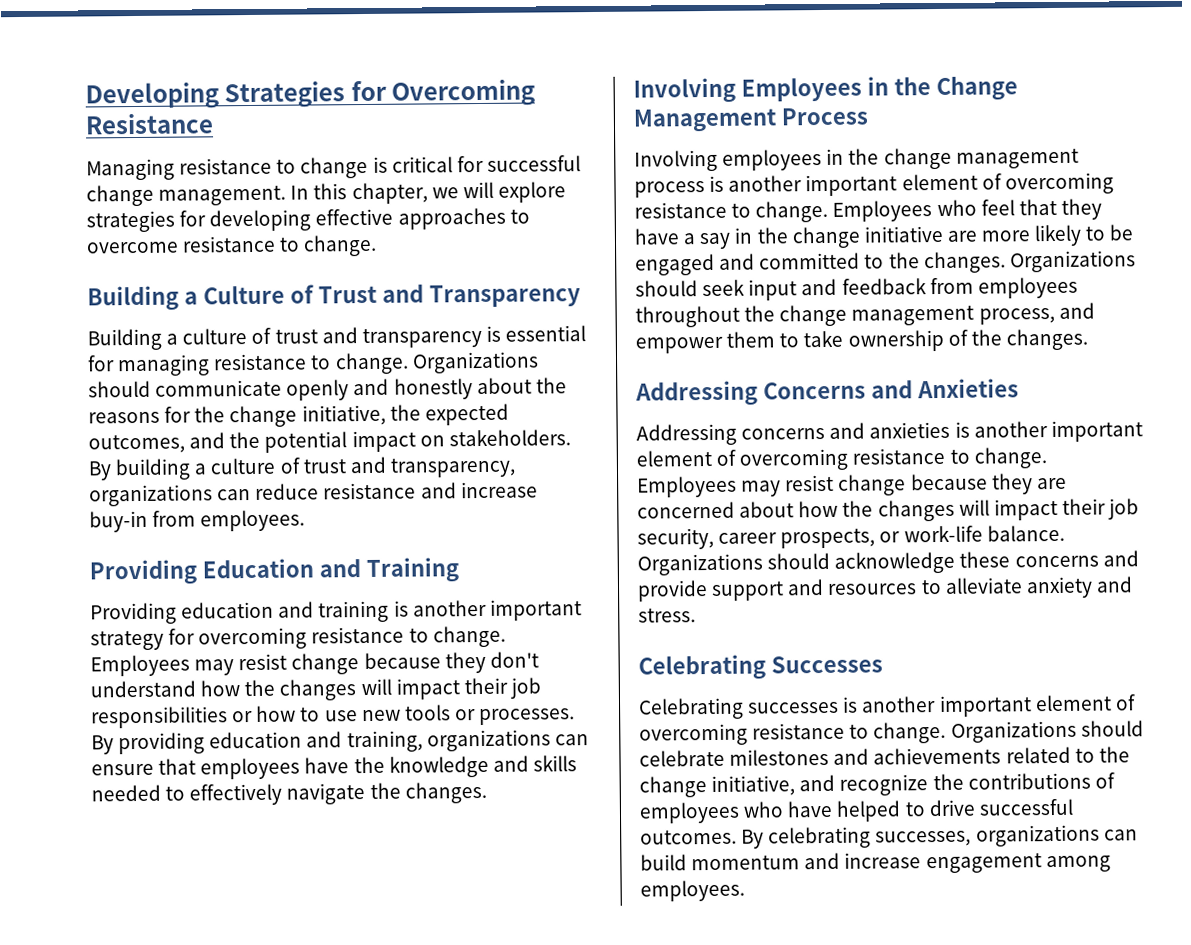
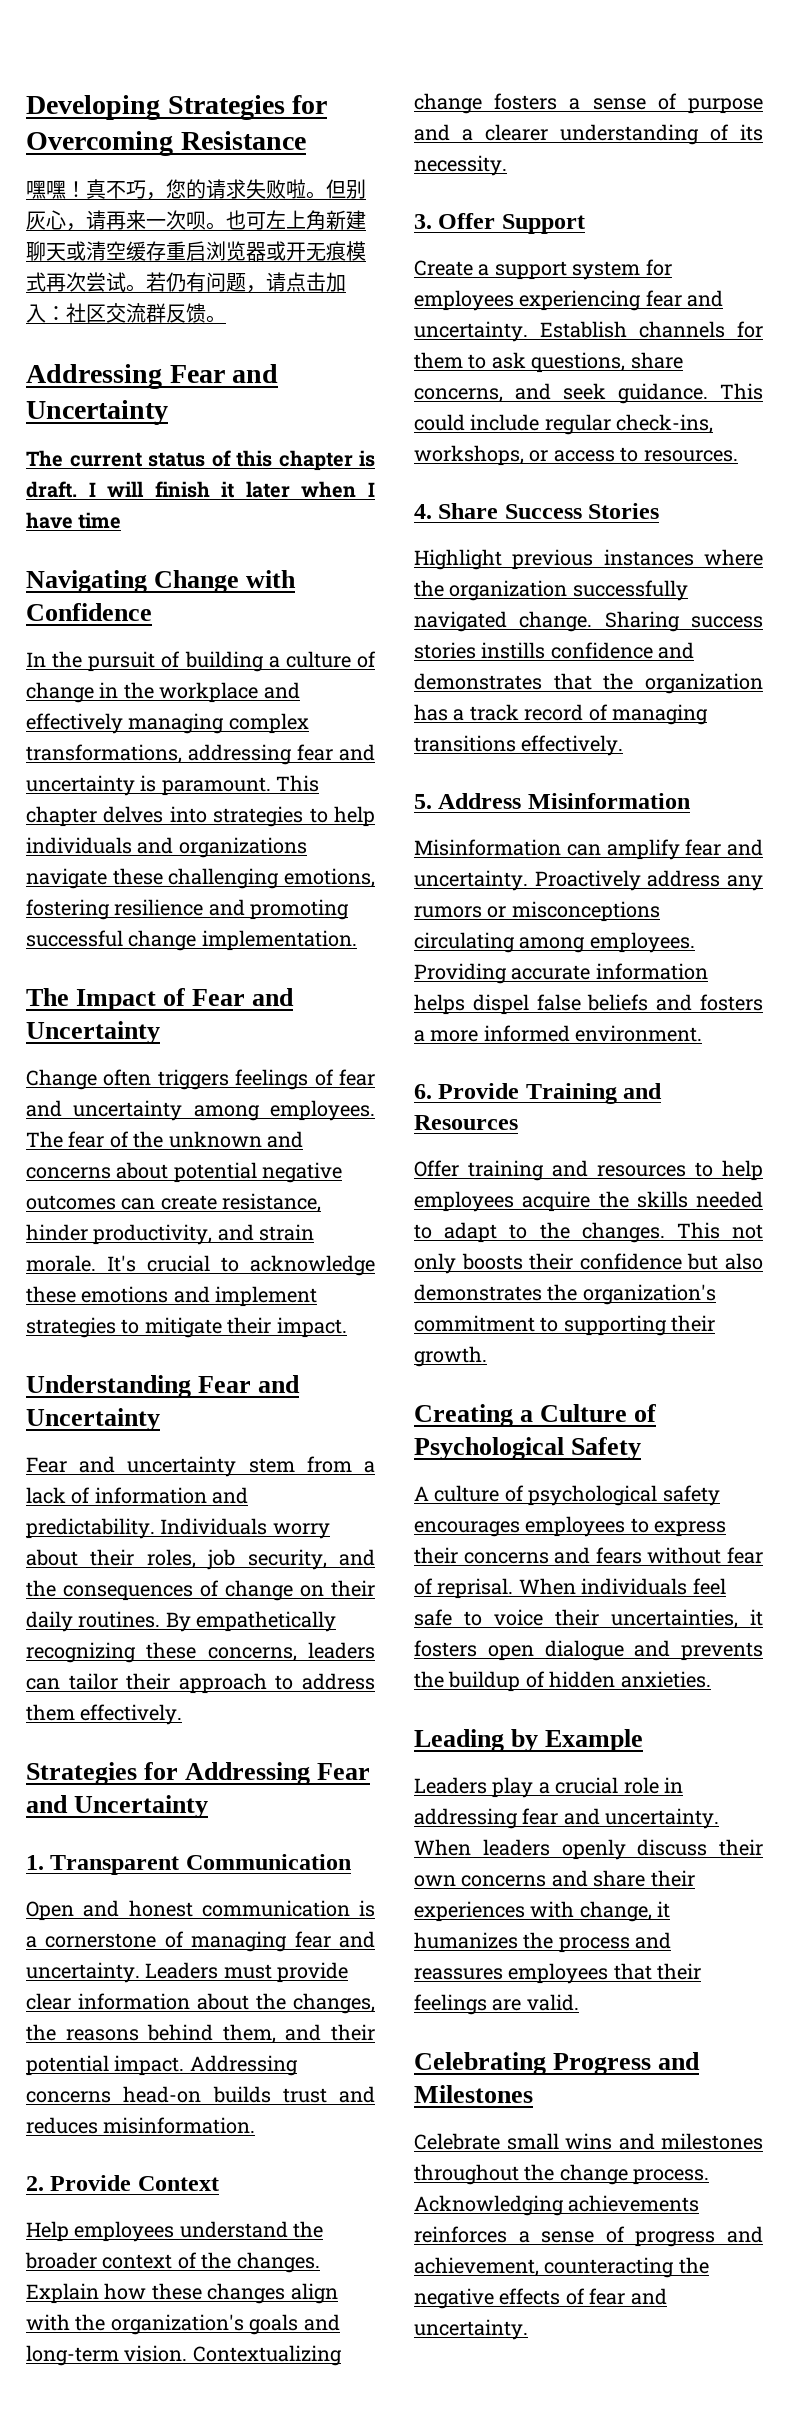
- Managing resistance to change is critical for successful change management. In this chapter, we will explore strategies for developing effective approaches to overcome resistance to change.
- Building a Culture of Trust and Transparency
- Building a culture of trust and transparency is essential for managing resistance to change. Organizations should communicate openly and honestly about the reasons for the change initiative, the expected outcomes, and the potential impact on stakeholders. By building a culture of trust and transparency, organizations can reduce resistance and increase buy-in from employees.
- Providing Education and Training
- Providing education and training is another important strategy for overcoming resistance to change. Employees may resist change because they don't understand how the changes will impact their job responsibilities or how to use new tools or processes. By providing education and training, organizations can ensure that employees have the knowledge and skills needed to effectively navigate the changes.
- Involving Employees in the Change Management Process
- Involving employees in the change management process is another important element of overcoming resistance to change. Employees who feel that they have a say in the change initiative are more likely to be engaged and committed to the changes. Organizations should seek input and feedback from employees throughout the change management process, and empower them to take ownership of the changes.
- Addressing Concerns and Anxieties
- Addressing concerns and anxieties is another important element of overcoming resistance to change. Employees may resist change because they are concerned about how the changes will impact their job security, career prospects, or work-life balance. Organizations should acknowledge these concerns and provide support and resources to alleviate anxiety and stress.
- Celebrating Successes
- Celebrating successes is another important element of overcoming resistance to change. Organizations should celebrate milestones and achievements related to the change initiative, and recognize the contributions of employees who have helped to drive successful outcomes. By celebrating successes, organizations can build momentum and increase engagement among employees.
+ 嘿嘿！真不巧，您的请求失败啦。但别灰心，请再来一次呗。也可左上角新建聊天或清空缓存重启浏览器或开无痕模式再次尝试。若仍有问题，请点击加入：社区交流群反馈。
+ Addressing Fear and Uncertainty
+ The current status of this chapter is draft. I will finish it later when I have time
+ Navigating Change with Confidence
+ In the pursuit of building a culture of change in the workplace and effectively managing complex transformations, addressing fear and uncertainty is paramount. This chapter delves into strategies to help individuals and organizations navigate these challenging emotions, fostering resilience and promoting successful change implementation.
+ The Impact of Fear and Uncertainty
+ Change often triggers feelings of fear and uncertainty among employees. The fear of the unknown and concerns about potential negative outcomes can create resistance, hinder productivity, and strain morale. It's crucial to acknowledge these emotions and implement strategies to mitigate their impact.
+ Understanding Fear and Uncertainty
+ Fear and uncertainty stem from a lack of information and predictability. Individuals worry about their roles, job security, and the consequences of change on their daily routines. By empathetically recognizing these concerns, leaders can tailor their approach to address them effectively.
+ Strategies for Addressing Fear and Uncertainty
+ 1. Transparent Communication
+ Open and honest communication is a cornerstone of managing fear and uncertainty. Leaders must provide clear information about the changes, the reasons behind them, and their potential impact. Addressing concerns head-on builds trust and reduces misinformation.
+ 2. Provide Context
+ Help employees understand the broader context of the changes. Explain how these changes align with the organization's goals and long-term vision. Contextualizing change fosters a sense of purpose and a clearer understanding of its necessity.
+ 3. Offer Support
+ Create a support system for employees experiencing fear and uncertainty. Establish channels for them to ask questions, share concerns, and seek guidance. This could include regular check-ins, workshops, or access to resources.
+ 4. Share Success Stories
+ Highlight previous instances where the organization successfully navigated change. Sharing success stories instills confidence and demonstrates that the organization has a track record of managing transitions effectively.
+ 5. Address Misinformation
+ Misinformation can amplify fear and uncertainty. Proactively address any rumors or misconceptions circulating among employees. Providing accurate information helps dispel false beliefs and fosters a more informed environment.
+ 6. Provide Training and Resources
+ Offer training and resources to help employees acquire the skills needed to adapt to the changes. This not only boosts their confidence but also demonstrates the organization's commitment to supporting their growth.
+ Creating a Culture of Psychological Safety
+ A culture of psychological safety encourages employees to express their concerns and fears without fear of reprisal. When individuals feel safe to voice their uncertainties, it fosters open dialogue and prevents the buildup of hidden anxieties.
+ Leading by Example
+ Leaders play a crucial role in addressing fear and uncertainty. When leaders openly discuss their own concerns and share their experiences with change, it humanizes the process and reassures employees that their feelings are valid.
+ Celebrating Progress and Milestones
+ Celebrate small wins and milestones throughout the change process. Acknowledging achievements reinforces a sense of progress and achievement, counteracting the negative effects of fear and uncertainty.

